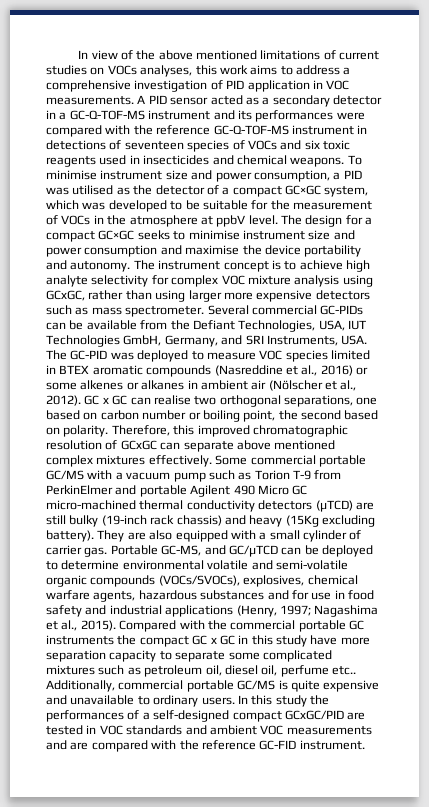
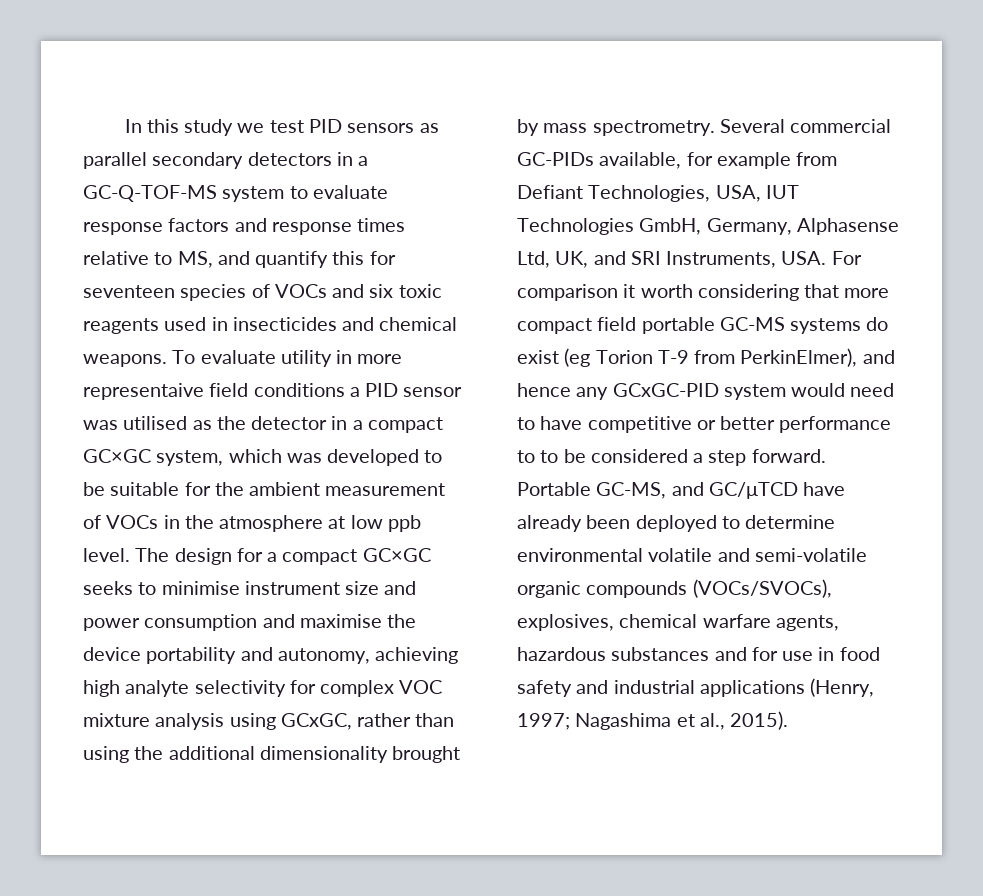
- In view of the above mentioned limitations of current studies on VOCs analyses, this work aims to address a comprehensive investigation of PID application in VOC measurements. A PID sensor acted as a secondary detector in a GC-Q-TOF-MS instrument and its performances were compared with the reference GC-Q-TOF-MS instrument in detections of seventeen species of VOCs and six toxic reagents used in insecticides and chemical weapons.
+ In this study we test PID sensors as parallel secondary detectors in a GC-Q-TOF-MS system to evaluate response factors and response times relative to MS, and quantify this for seventeen species of VOCs and six toxic reagents used in insecticides and chemical weapons.
- To minimise instrument size and power consumption, a PID was utilised as the detector of a compact GC×GC system, which was developed to be suitable for the measurement of VOCs in the atmosphere at ppbV level.
+ To evaluate utility in more representaive field conditions a PID sensor was utilised as the detector in a compact GC×GC system, which was developed to be suitable for the ambient measurement of VOCs in the atmosphere at low ppb level.
- The design for a compact GC×GC seeks to minimise instrument size and power consumption and maximise the device portability and autonomy. The instrument concept is to achieve high analyte selectivity for complex VOC mixture analysis using GCxGC, rather than using larger more expensive detectors such as mass spectrometer. Several commercial GC-PIDs can be available from the Defiant Technologies, USA, IUT Technologies GmbH, Germany, and SRI Instruments, USA. The GC-PID was deployed to measure VOC species limited in BTEX aromatic compounds (Nasreddine et al., 2016) or some alkenes or alkanes in ambient air (Nölscher et al., 2012). GC x GC can realise two orthogonal separations, one based on carbon number or boiling point, the second based on polarity. Therefore, this improved chromatographic resolution of GCxGC can separate above mentioned complex mixtures effectively. Some commercial portable GC/MS with a vacuum pump such as Torion T-9 from PerkinElmer and portable Agilent 490 Micro GC micro-machined thermal conductivity detectors (μTCD) are still bulky (19-inch rack chassis) and heavy (15Kg excluding battery). They are also equipped with a small cylinder of carrier gas.
+ The design for a compact GC×GC seeks to minimise instrument size and power consumption and maximise the device portability and autonomy, achieving high analyte selectivity for complex VOC mixture analysis using GCxGC, rather than using the additional dimensionality brought by mass spectrometry. Several commercial GC-PIDs available, for example from Defiant Technologies, USA, IUT Technologies GmbH, Germany, Alphasense Ltd, UK, and SRI Instruments, USA. For comparison it worth considering that more compact field portable GC-MS systems do exist (eg Torion T-9 from PerkinElmer), and hence any GCxGC-PID system would need to have competitive or better performance to to be considered a step forward.
- Portable GC-MS, and GC/μTCD can be deployed to determine environmental volatile and semi-volatile organic compounds (VOCs/SVOCs), explosives, chemical warfare agents, hazardous substances and for use in food safety and industrial applications (Henry, 1997; Nagashima et al., 2015). Compared with the commercial portable GC instruments the compact GC x GC in this study have more separation capacity to separate some complicated mixtures such as petroleum oil, diesel oil, perfume etc.. Additionally, commercial portable GC/MS is quite expensive and unavailable to ordinary users. In this study the performances of a self-designed compact GCxGC/PID are tested in VOC standards and ambient VOC measurements and are compared with the reference GC-FID instrument.
+ Portable GC-MS, and GC/μTCD have already been deployed to determine environmental volatile and semi-volatile organic compounds (VOCs/SVOCs), explosives, chemical warfare agents, hazardous substances and for use in food safety and industrial applications (Henry, 1997; Nagashima et al., 2015).

